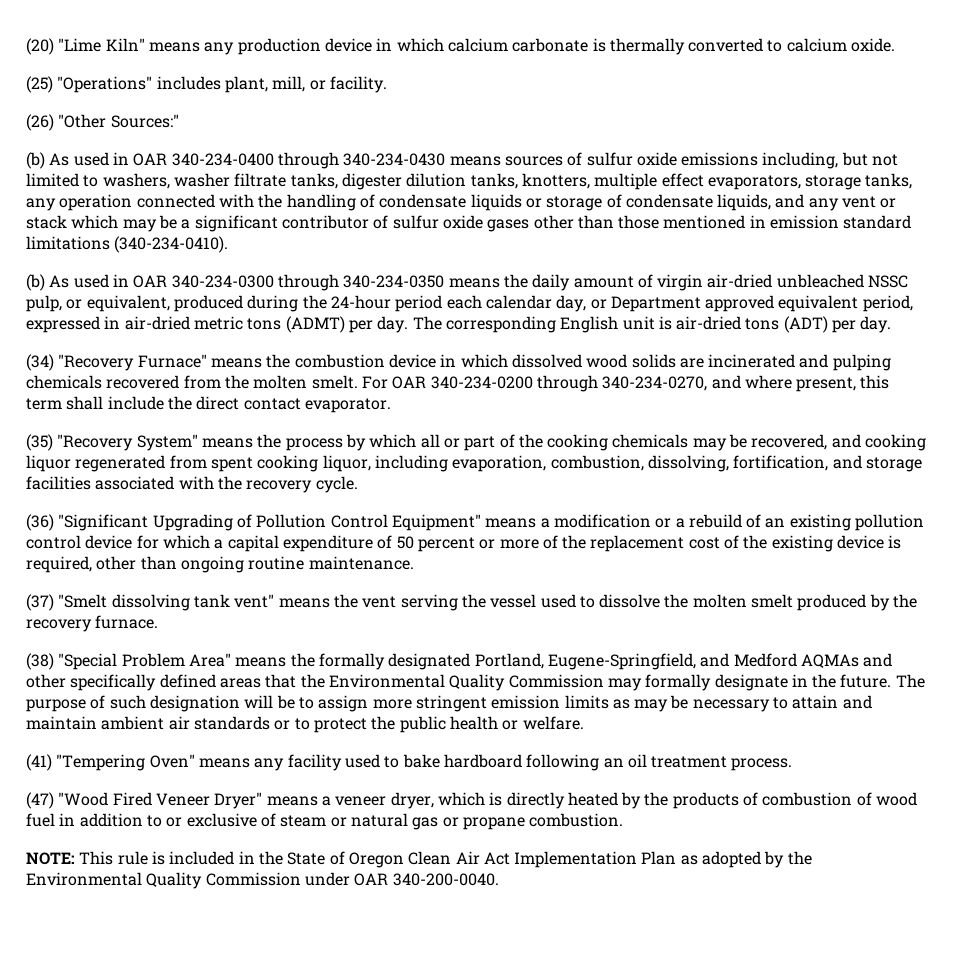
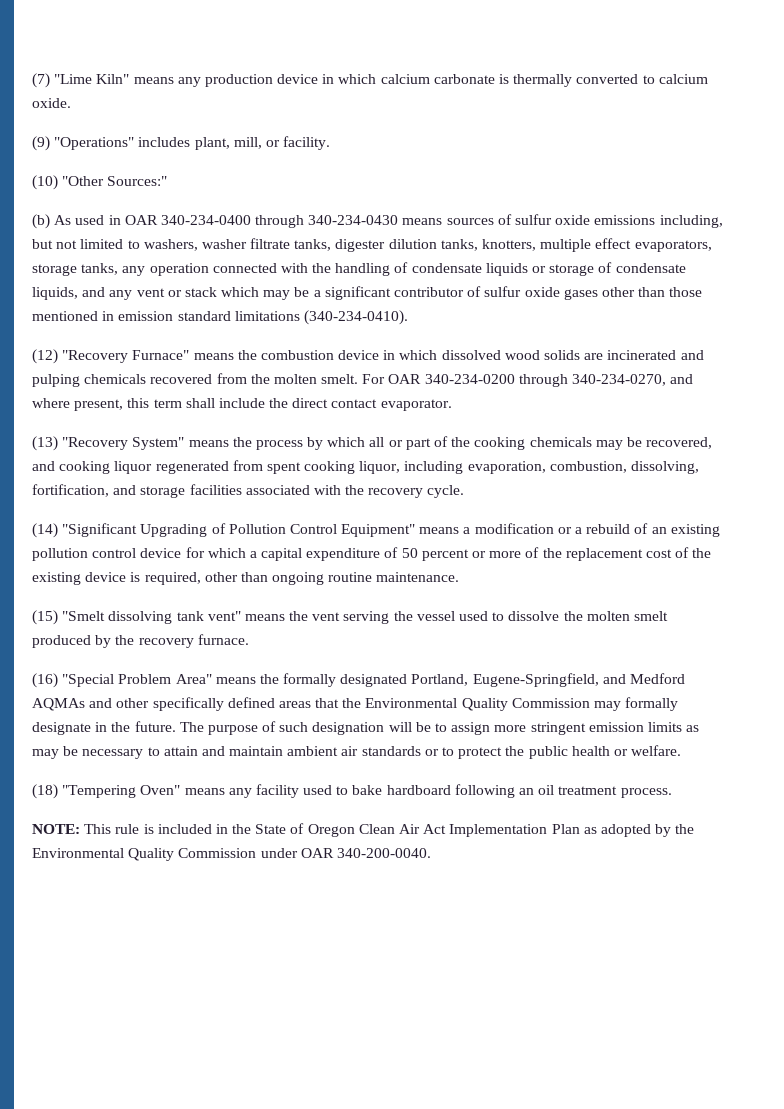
- (20) "Lime Kiln" means any production device in which calcium carbonate is thermally converted to calcium oxide.
+ (7) "Lime Kiln" means any production device in which calcium carbonate is thermally converted to calcium oxide.
- (25) "Operations" includes plant, mill, or facility.
+ (9) "Operations" includes plant, mill, or facility.
- (26) "Other Sources:"
+ (10) "Other Sources:"
- (b) As used in OAR 340-234-0300 through 340-234-0350 means the daily amount of virgin air-dried unbleached NSSC pulp, or equivalent, produced during the 24-hour period each calendar day, or Department approved equivalent period, expressed in air-dried metric tons (ADMT) per day. The corresponding English unit is air-dried tons (ADT) per day.
- (34) "Recovery Furnace" means the combustion device in which dissolved wood solids are incinerated and pulping chemicals recovered from the molten smelt.
+ (12) "Recovery Furnace" means the combustion device in which dissolved wood solids are incinerated and pulping chemicals recovered from the molten smelt.
- (35) "Recovery System" means the process by which all or part of the cooking chemicals may be recovered, and cooking liquor regenerated from spent cooking liquor, including evaporation, combustion, dissolving, fortification, and storage facilities associated with the recovery cycle.
+ (13) "Recovery System" means the process by which all or part of the cooking chemicals may be recovered, and cooking liquor regenerated from spent cooking liquor, including evaporation, combustion, dissolving, fortification, and storage facilities associated with the recovery cycle.
- (36) "Significant Upgrading of Pollution Control Equipment" means a modification or a rebuild of an existing pollution control device for which a capital expenditure of 50 percent or more of the replacement cost of the existing device is required, other than ongoing routine maintenance.
+ (14) "Significant Upgrading of Pollution Control Equipment" means a modification or a rebuild of an existing pollution control device for which a capital expenditure of 50 percent or more of the replacement cost of the existing device is required, other than ongoing routine maintenance.
- (37) "Smelt dissolving tank vent" means the vent serving the vessel used to dissolve the molten smelt produced by the recovery furnace.
+ (15) "Smelt dissolving tank vent" means the vent serving the vessel used to dissolve the molten smelt produced by the recovery furnace.
- (38) "Special Problem Area" means the formally designated Portland, Eugene-Springfield, and Medford AQMAs and other specifically defined areas that the Environmental Quality Commission may formally designate in the future.
+ (16) "Special Problem Area" means the formally designated Portland, Eugene-Springfield, and Medford AQMAs and other specifically defined areas that the Environmental Quality Commission may formally designate in the future.
- (41) "Tempering Oven" means any facility used to bake hardboard following an oil treatment process.
+ (18) "Tempering Oven" means any facility used to bake hardboard following an oil treatment process.
- (47) "Wood Fired Veneer Dryer" means a veneer dryer, which is directly heated by the products of combustion of wood fuel in addition to or exclusive of steam or natural gas or propane combustion.

